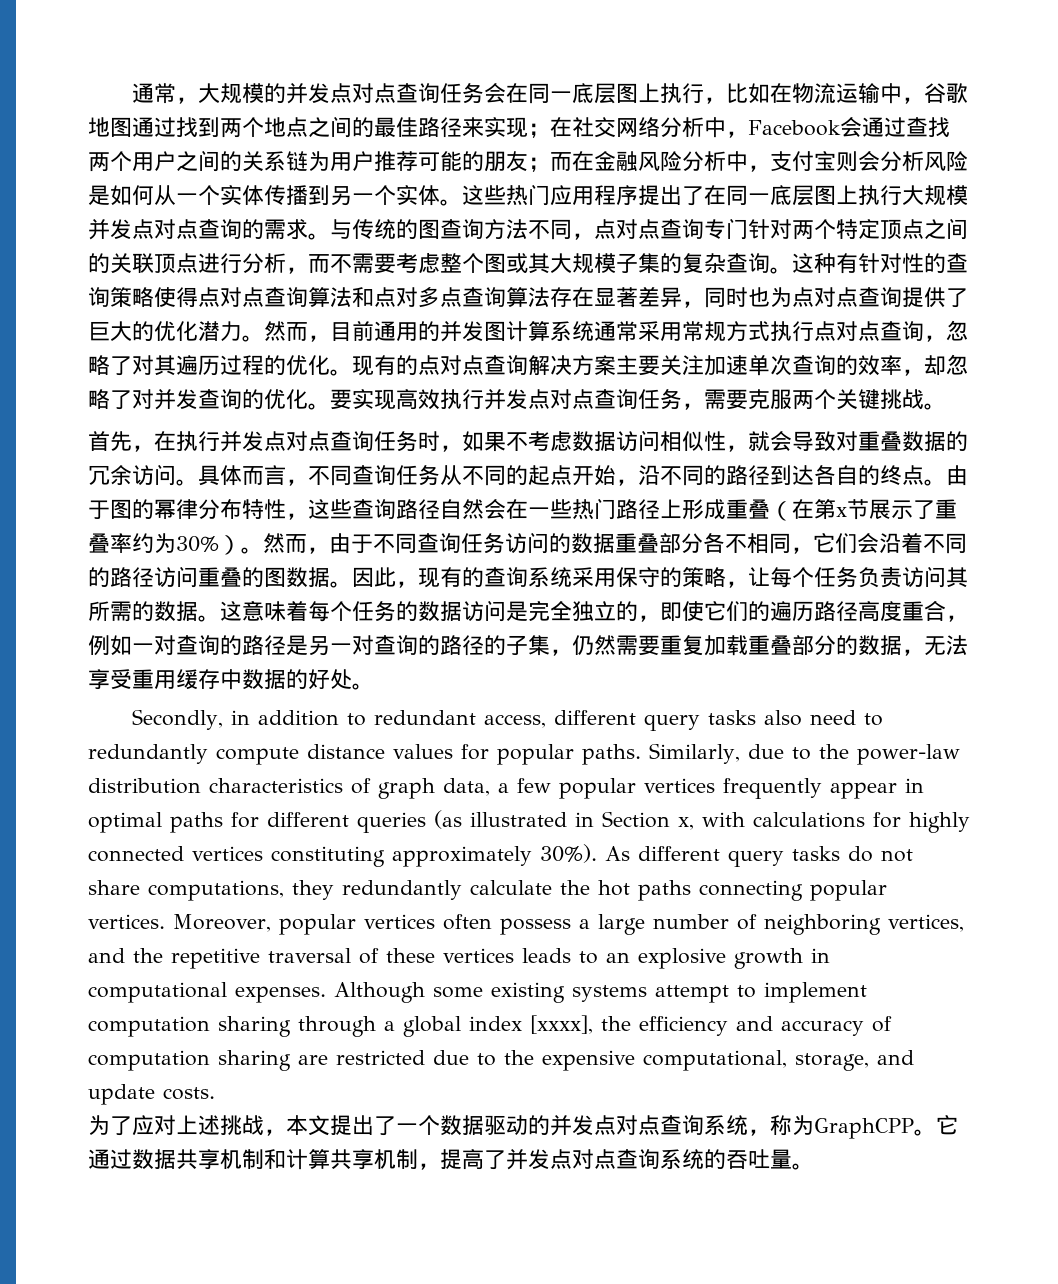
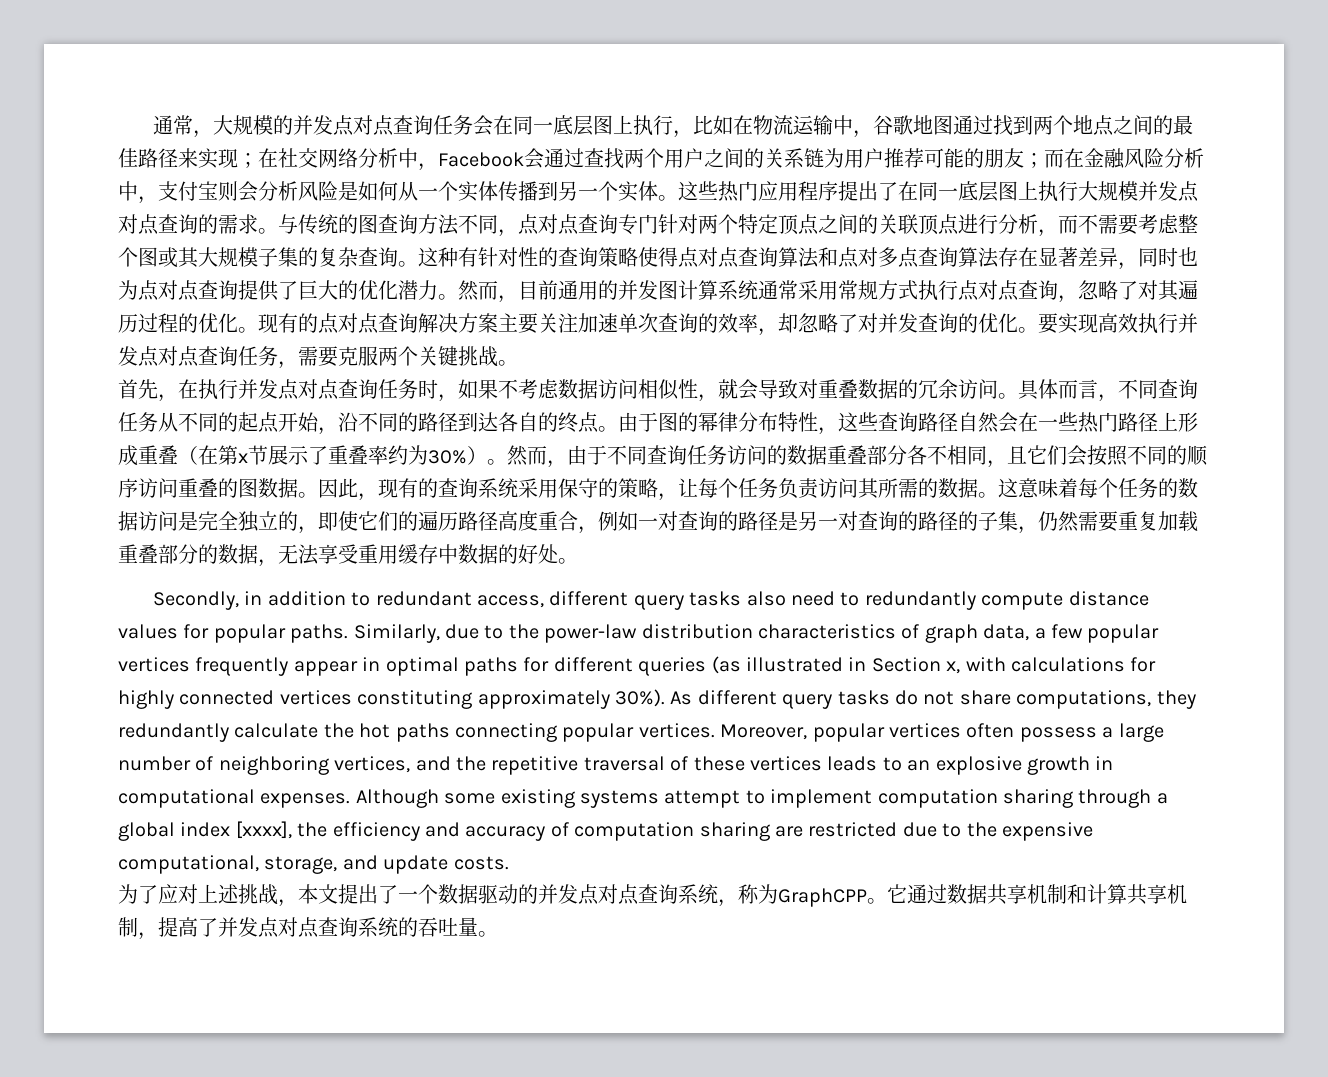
- 然而，由于不同查询任务访问的数据重叠部分各不相同，它们会沿着不同的路径访问重叠的图数据。
+ 然而，由于不同查询任务访问的数据重叠部分各不相同，且它们会按照不同的顺序访问重叠的图数据。

